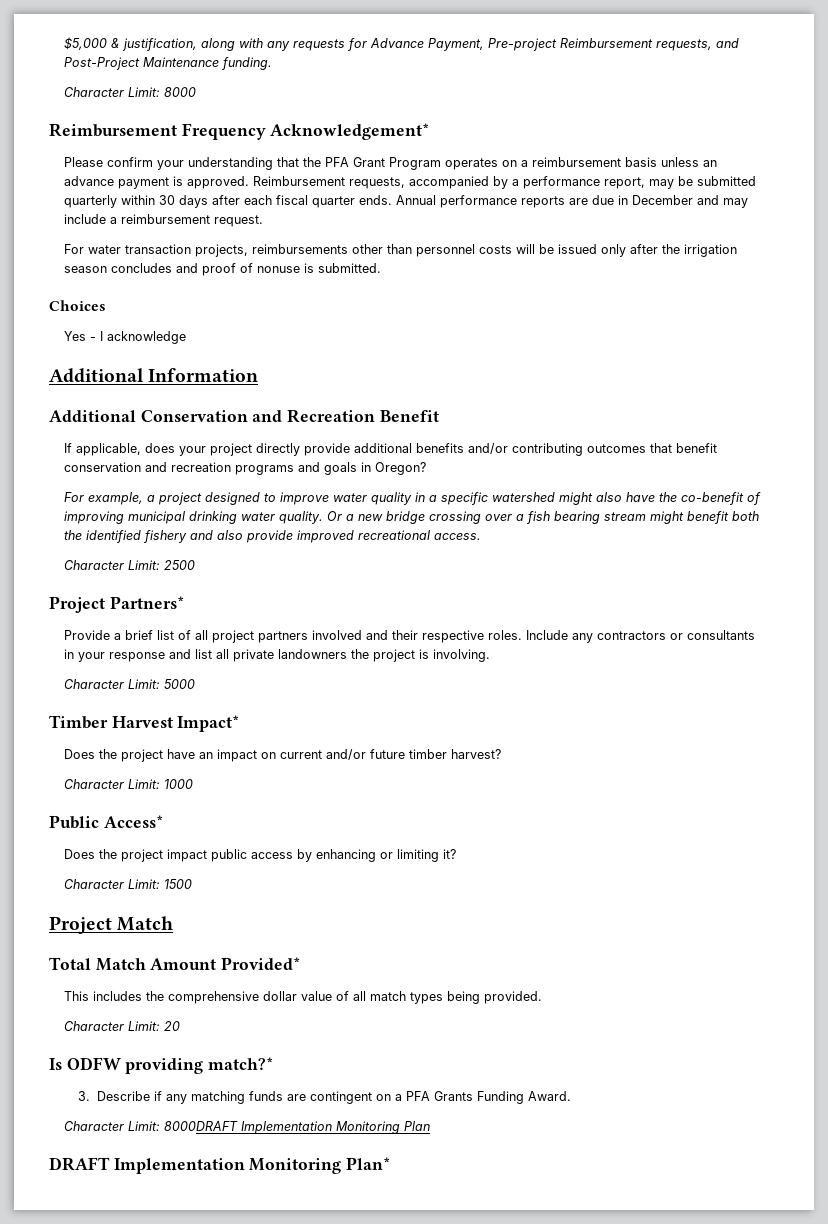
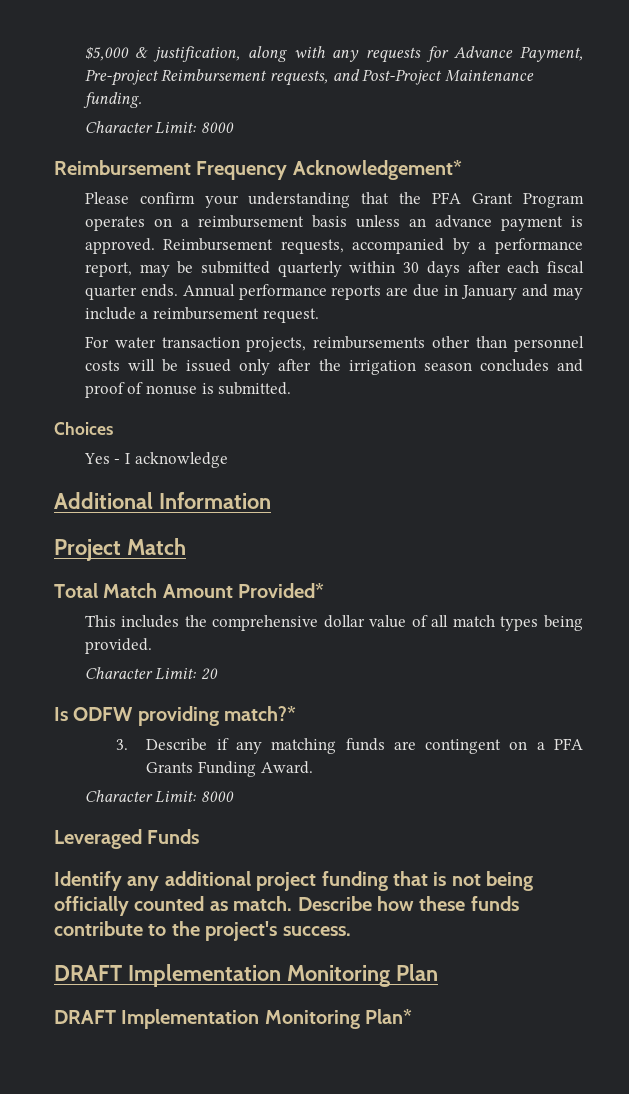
- Annual performance reports are due in December and may include a reimbursement request.
+ Annual performance reports are due in January and may include a reimbursement request.
- Additional Conservation and Recreation Benefit
- If applicable, does your project directly provide additional benefits and/or contributing outcomes that benefit conservation and recreation programs and goals in Oregon?
- For example, a project designed to improve water quality in a specific watershed might also have the co-benefit of improving municipal drinking water quality. Or a new bridge crossing over a fish bearing stream might benefit both the identified fishery and also provide improved recreational access.
- Character Limit: 2500
- Project Partners*
- Provide a brief list of all project partners involved and their respective roles. Include any contractors or consultants in your response and list all private landowners the project is involving.
- Character Limit: 5000
- Timber Harvest Impact*
- Does the project have an impact on current and/or future timber harvest?
- Character Limit: 1000
- Public Access*
- Does the project impact public access by enhancing or limiting it?
- Character Limit: 1500
  3. Describe if any matching funds are contingent on a PFA Grants Funding Award.
- Character Limit: 8000DRAFT Implementation Monitoring Plan
+ Character Limit: 8000
+ Leveraged Funds
+ Identify any additional project funding that is not being officially counted as match. Describe how these funds contribute to the project's success.
+ DRAFT Implementation Monitoring Plan

